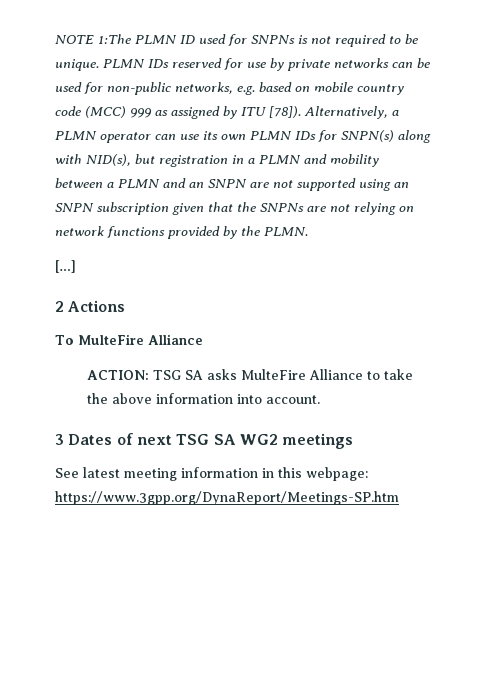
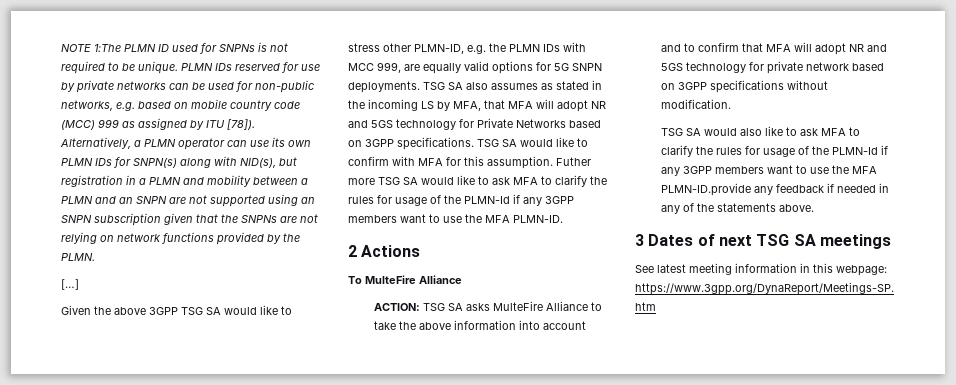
+ Given the above 3GPP TSG SA would like to stress other PLMN-ID, e.g. the PLMN IDs with MCC 999, are equally valid options for 5G SNPN deployments. TSG SA also assumes as stated in the incoming LS by MFA, that MFA will adopt NR and 5GS technology for Private Networks based on 3GPP specifications. TSG SA would like to confirm with MFA for this assumption. Futher more TSG SA would like to ask MFA to clarify the rules for usage of the PLMN-Id if any 3GPP members want to use the MFA PLMN-ID.
- ACTION: TSG SA asks MulteFire Alliance to take the above information into account.
+ ACTION: TSG SA asks MulteFire Alliance to take the above information into account and to confirm that MFA will adopt NR and 5GS technology for private network based on 3GPP specifications without modification.
+ TSG SA would also like to ask MFA to clarify the rules for usage of the PLMN-Id if any 3GPP members want to use the MFA PLMN-ID.provide any feedback if needed in any of the statements above.
- 3 Dates of next TSG SA WG2 meetings
+ 3 Dates of next TSG SA meetings

